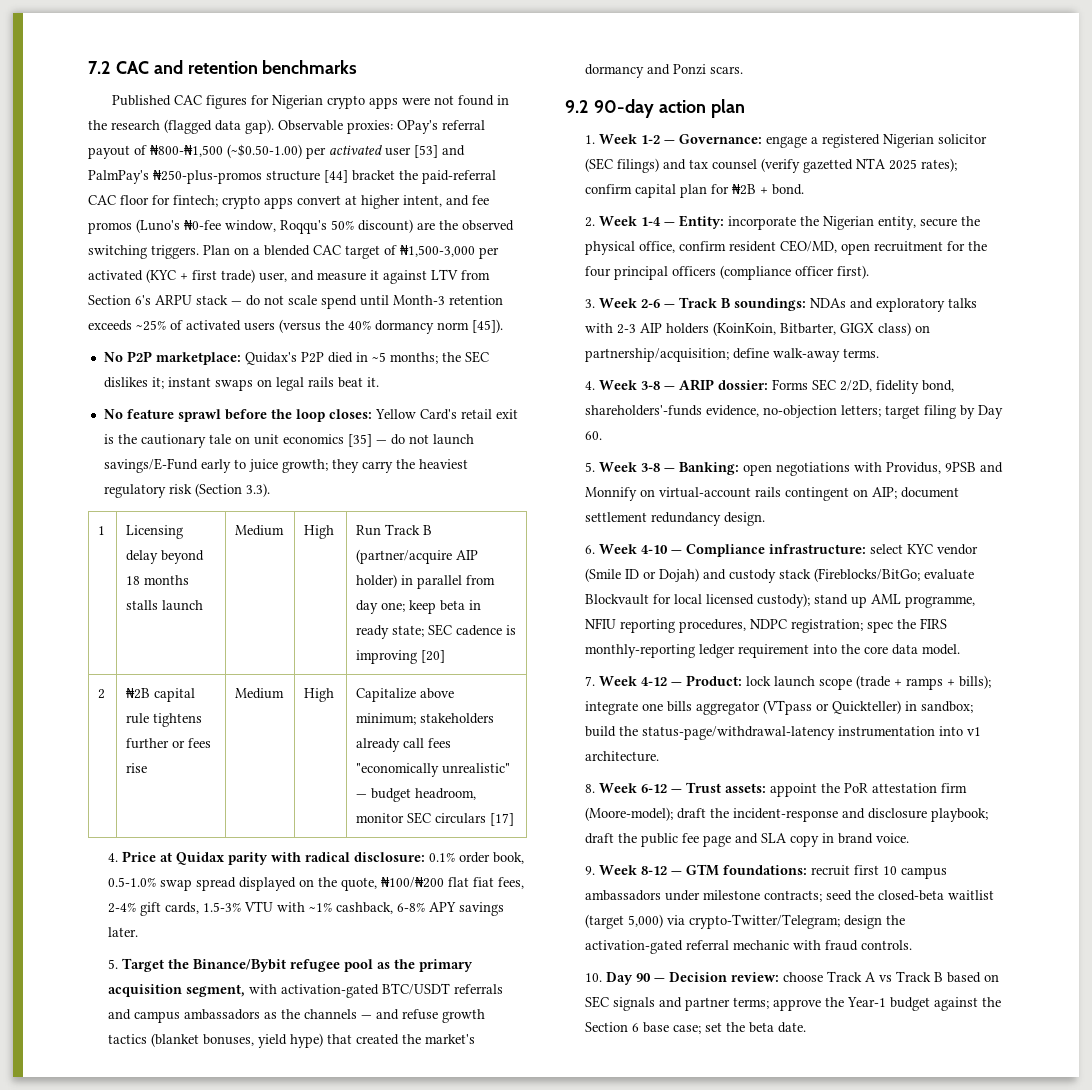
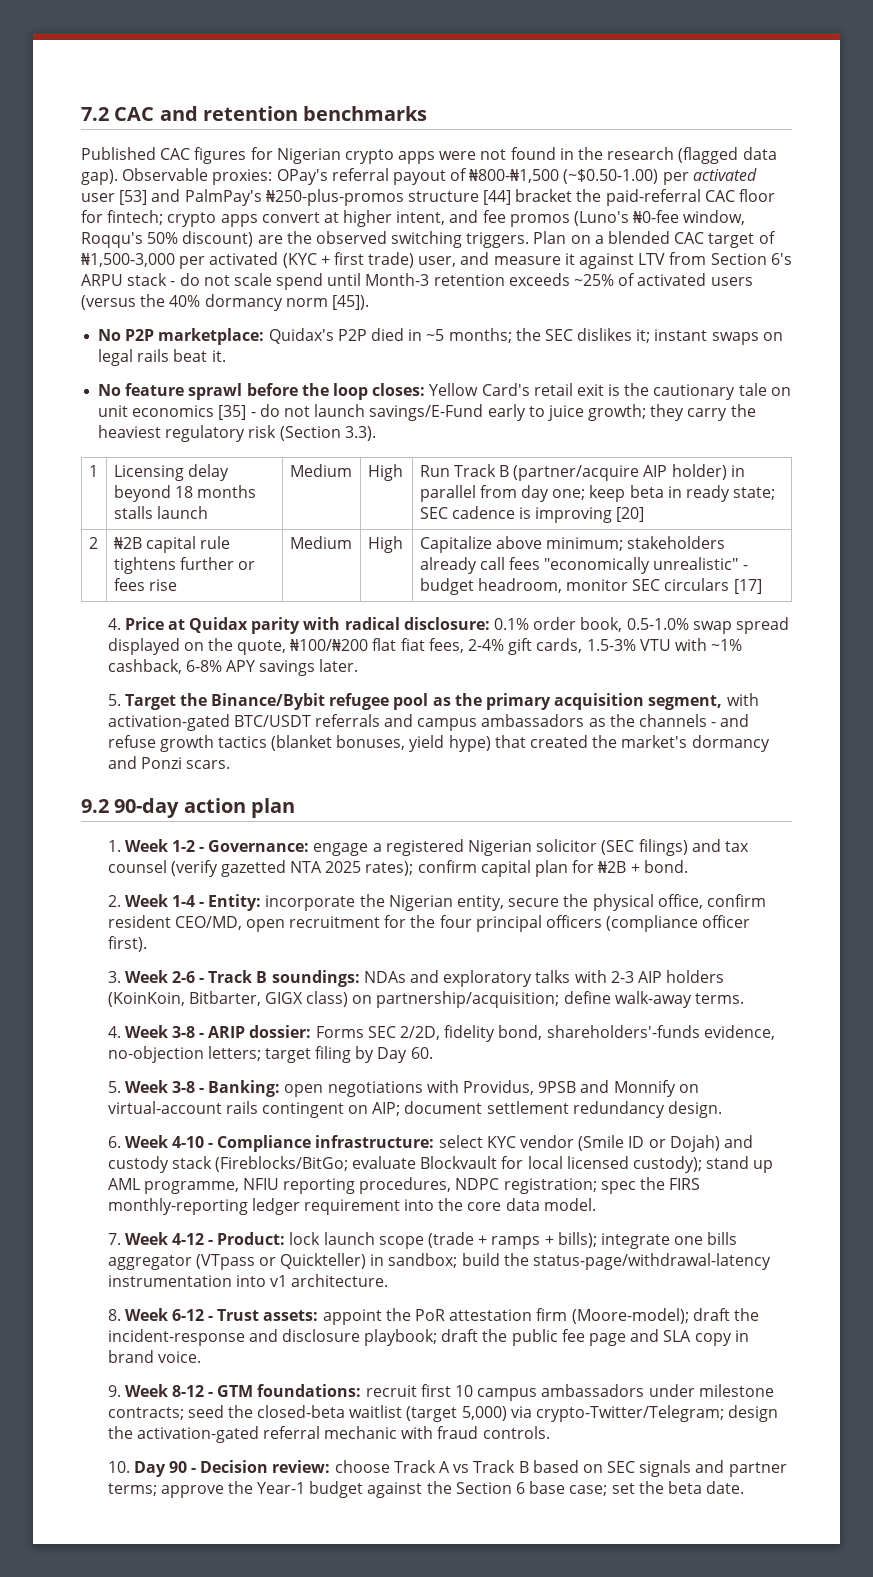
- Plan on a blended CAC target of ₦1,500-3,000 per activated (KYC + first trade) user, and measure it against LTV from Section 6's ARPU stack — do not scale spend until Month-3 retention exceeds ~25% of activated users (versus the 40% dormancy norm [45]).
+ Plan on a blended CAC target of ₦1,500-3,000 per activated (KYC + first trade) user, and measure it against LTV from Section 6's ARPU stack - do not scale spend until Month-3 retention exceeds ~25% of activated users (versus the 40% dormancy norm [45]).
- No feature sprawl before the loop closes: Yellow Card's retail exit is the cautionary tale on unit economics [35] — do not launch savings/E-Fund early to juice growth; they carry the heaviest regulatory risk (Section 3.3).
+ No feature sprawl before the loop closes: Yellow Card's retail exit is the cautionary tale on unit economics [35] - do not launch savings/E-Fund early to juice growth; they carry the heaviest regulatory risk (Section 3.3).
- 2 | ₦2B capital rule tightens further or fees rise | Medium | High | Capitalize above minimum; stakeholders already call fees "economically unrealistic" — budget headroom, monitor SEC circulars [17]
+ 2 | ₦2B capital rule tightens further or fees rise | Medium | High | Capitalize above minimum; stakeholders already call fees "economically unrealistic" - budget headroom, monitor SEC circulars [17]
- 5. Target the Binance/Bybit refugee pool as the primary acquisition segment, with activation-gated BTC/USDT referrals and campus ambassadors as the channels — and refuse growth tactics (blanket bonuses, yield hype) that created the market's dormancy and Ponzi scars.
+ 5. Target the Binance/Bybit refugee pool as the primary acquisition segment, with activation-gated BTC/USDT referrals and campus ambassadors as the channels - and refuse growth tactics (blanket bonuses, yield hype) that created the market's dormancy and Ponzi scars.
- 1. Week 1-2 — Governance: engage a registered Nigerian solicitor (SEC filings) and tax counsel (verify gazetted NTA 2025 rates); confirm capital plan for ₦2B + bond.
+ 1. Week 1-2 - Governance: engage a registered Nigerian solicitor (SEC filings) and tax counsel (verify gazetted NTA 2025 rates); confirm capital plan for ₦2B + bond.
- 2. Week 1-4 — Entity: incorporate the Nigerian entity, secure the physical office, confirm resident CEO/MD, open recruitment for the four principal officers (compliance officer first).
+ 2. Week 1-4 - Entity: incorporate the Nigerian entity, secure the physical office, confirm resident CEO/MD, open recruitment for the four principal officers (compliance officer first).
- 3. Week 2-6 — Track B soundings: NDAs and exploratory talks with 2-3 AIP holders (KoinKoin, Bitbarter, GIGX class) on partnership/acquisition; define walk-away terms.
+ 3. Week 2-6 - Track B soundings: NDAs and exploratory talks with 2-3 AIP holders (KoinKoin, Bitbarter, GIGX class) on partnership/acquisition; define walk-away terms.
- 4. Week 3-8 — ARIP dossier: Forms SEC 2/2D, fidelity bond, shareholders'-funds evidence, no-objection letters; target filing by Day 60.
+ 4. Week 3-8 - ARIP dossier: Forms SEC 2/2D, fidelity bond, shareholders'-funds evidence, no-objection letters; target filing by Day 60.
- 5. Week 3-8 — Banking: open negotiations with Providus, 9PSB and Monnify on virtual-account rails contingent on AIP; document settlement redundancy design.
+ 5. Week 3-8 - Banking: open negotiations with Providus, 9PSB and Monnify on virtual-account rails contingent on AIP; document settlement redundancy design.
- 6. Week 4-10 — Compliance infrastructure: select KYC vendor (Smile ID or Dojah) and custody stack (Fireblocks/BitGo; evaluate Blockvault for local licensed custody); stand up AML programme, NFIU reporting procedures, NDPC registration; spec the FIRS monthly-reporting ledger requirement into the core data model.
+ 6. Week 4-10 - Compliance infrastructure: select KYC vendor (Smile ID or Dojah) and custody stack (Fireblocks/BitGo; evaluate Blockvault for local licensed custody); stand up AML programme, NFIU reporting procedures, NDPC registration; spec the FIRS monthly-reporting ledger requirement into the core data model.
- 7. Week 4-12 — Product: lock launch scope (trade + ramps + bills); integrate one bills aggregator (VTpass or Quickteller) in sandbox; build the status-page/withdrawal-latency instrumentation into v1 architecture.
+ 7. Week 4-12 - Product: lock launch scope (trade + ramps + bills); integrate one bills aggregator (VTpass or Quickteller) in sandbox; build the status-page/withdrawal-latency instrumentation into v1 architecture.
- 8. Week 6-12 — Trust assets: appoint the PoR attestation firm (Moore-model); draft the incident-response and disclosure playbook; draft the public fee page and SLA copy in brand voice.
+ 8. Week 6-12 - Trust assets: appoint the PoR attestation firm (Moore-model); draft the incident-response and disclosure playbook; draft the public fee page and SLA copy in brand voice.
- 9. Week 8-12 — GTM foundations: recruit first 10 campus ambassadors under milestone contracts; seed the closed-beta waitlist (target 5,000) via crypto-Twitter/Telegram; design the activation-gated referral mechanic with fraud controls.
+ 9. Week 8-12 - GTM foundations: recruit first 10 campus ambassadors under milestone contracts; seed the closed-beta waitlist (target 5,000) via crypto-Twitter/Telegram; design the activation-gated referral mechanic with fraud controls.
- 10. Day 90 — Decision review: choose Track A vs Track B based on SEC signals and partner terms; approve the Year-1 budget against the Section 6 base case; set the beta date.
+ 10. Day 90 - Decision review: choose Track A vs Track B based on SEC signals and partner terms; approve the Year-1 budget against the Section 6 base case; set the beta date.

